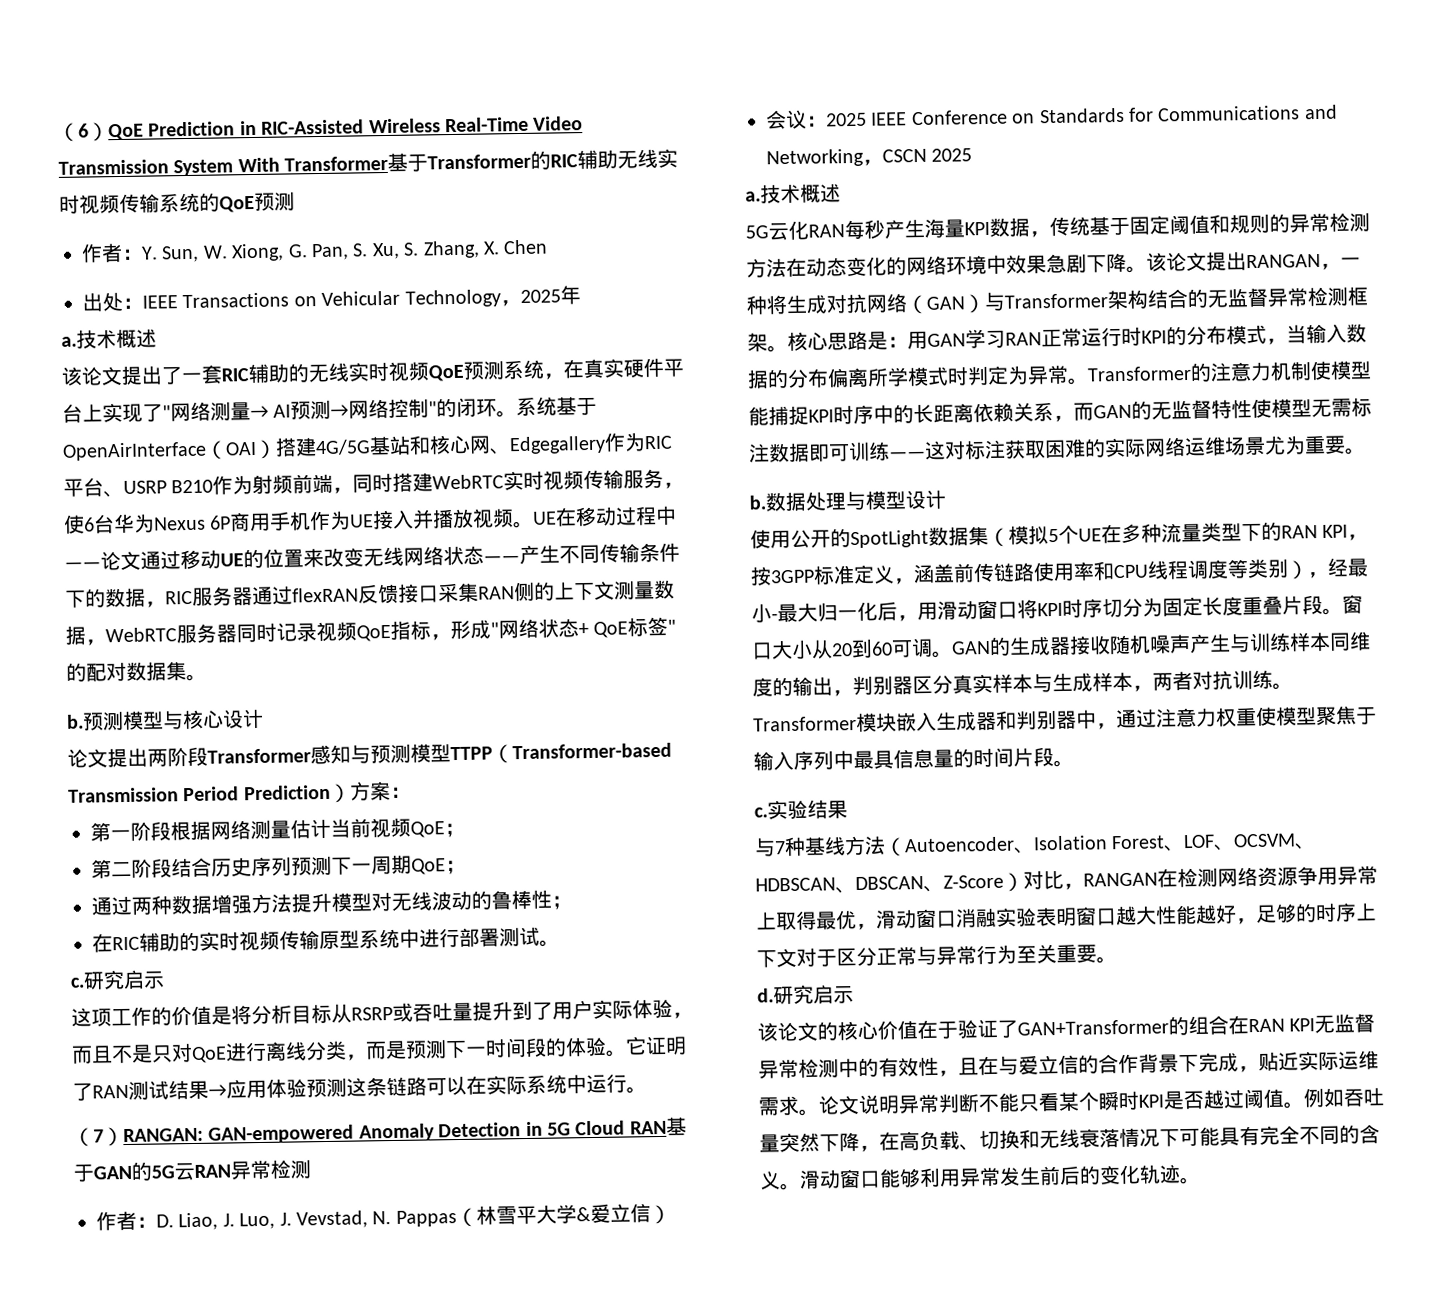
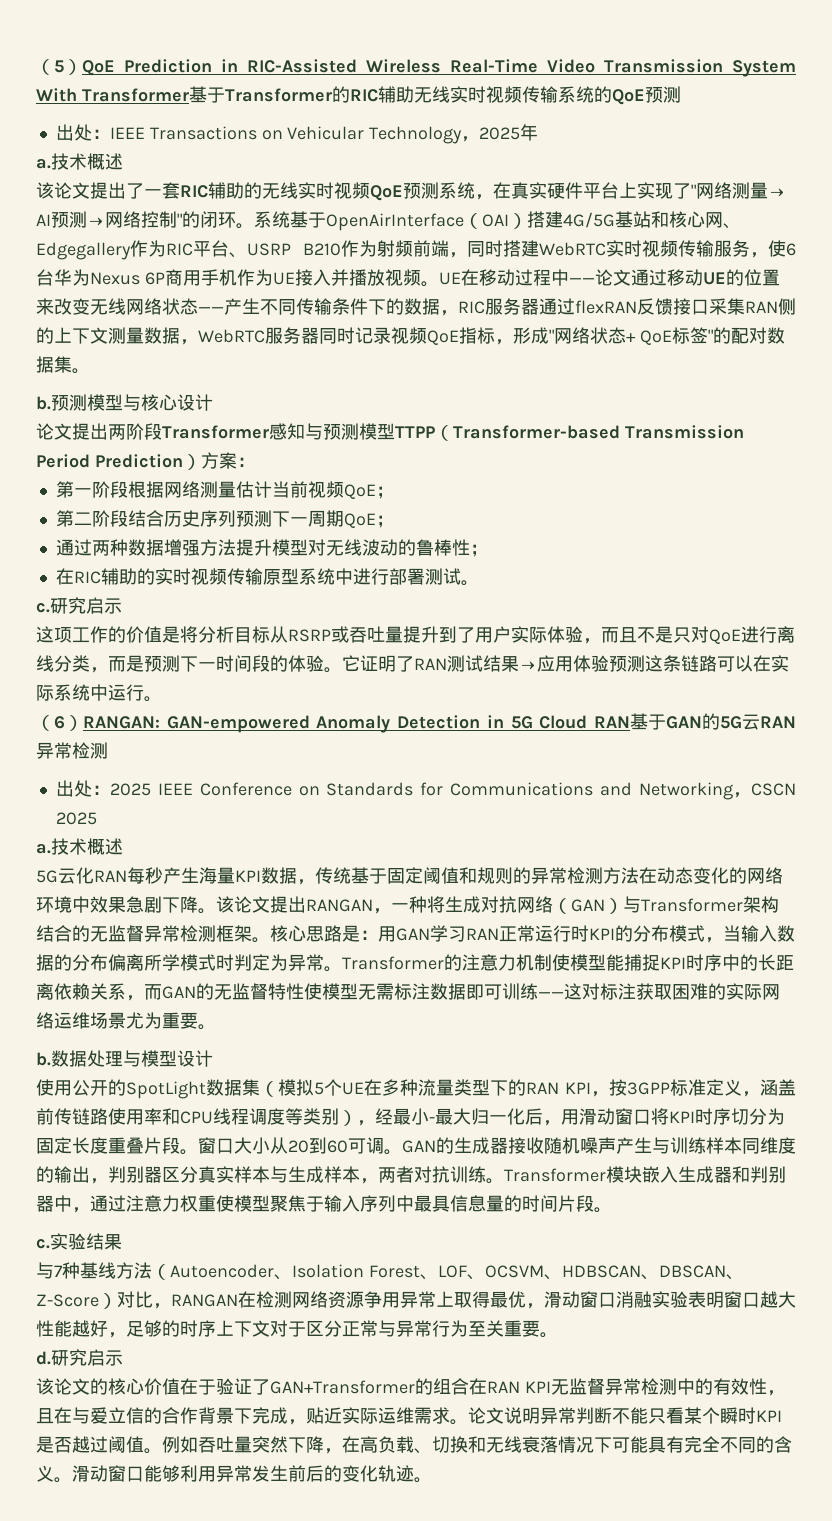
- （6）QoE Prediction in RIC-Assisted Wireless Real-Time Video Transmission System With Transformer基于Transformer的RIC辅助无线实时视频传输系统的QoE预测
+ （5）QoE Prediction in RIC-Assisted Wireless Real-Time Video Transmission System With Transformer基于Transformer的RIC辅助无线实时视频传输系统的QoE预测
- 作者：Y. Sun, W. Xiong, G. Pan, S. Xu, S. Zhang, X. Chen
- （7）RANGAN: GAN-empowered Anomaly Detection in 5G Cloud RAN基于GAN的5G云RAN异常检测
+ （6）RANGAN: GAN-empowered Anomaly Detection in 5G Cloud RAN基于GAN的5G云RAN异常检测
- 作者：D. Liao, J. Luo, J. Vevstad, N. Pappas（林雪平大学&爱立信）
- 会议：2025 IEEE Conference on Standards for Communications and Networking，CSCN 2025
+ 出处：2025 IEEE Conference on Standards for Communications and Networking，CSCN 2025

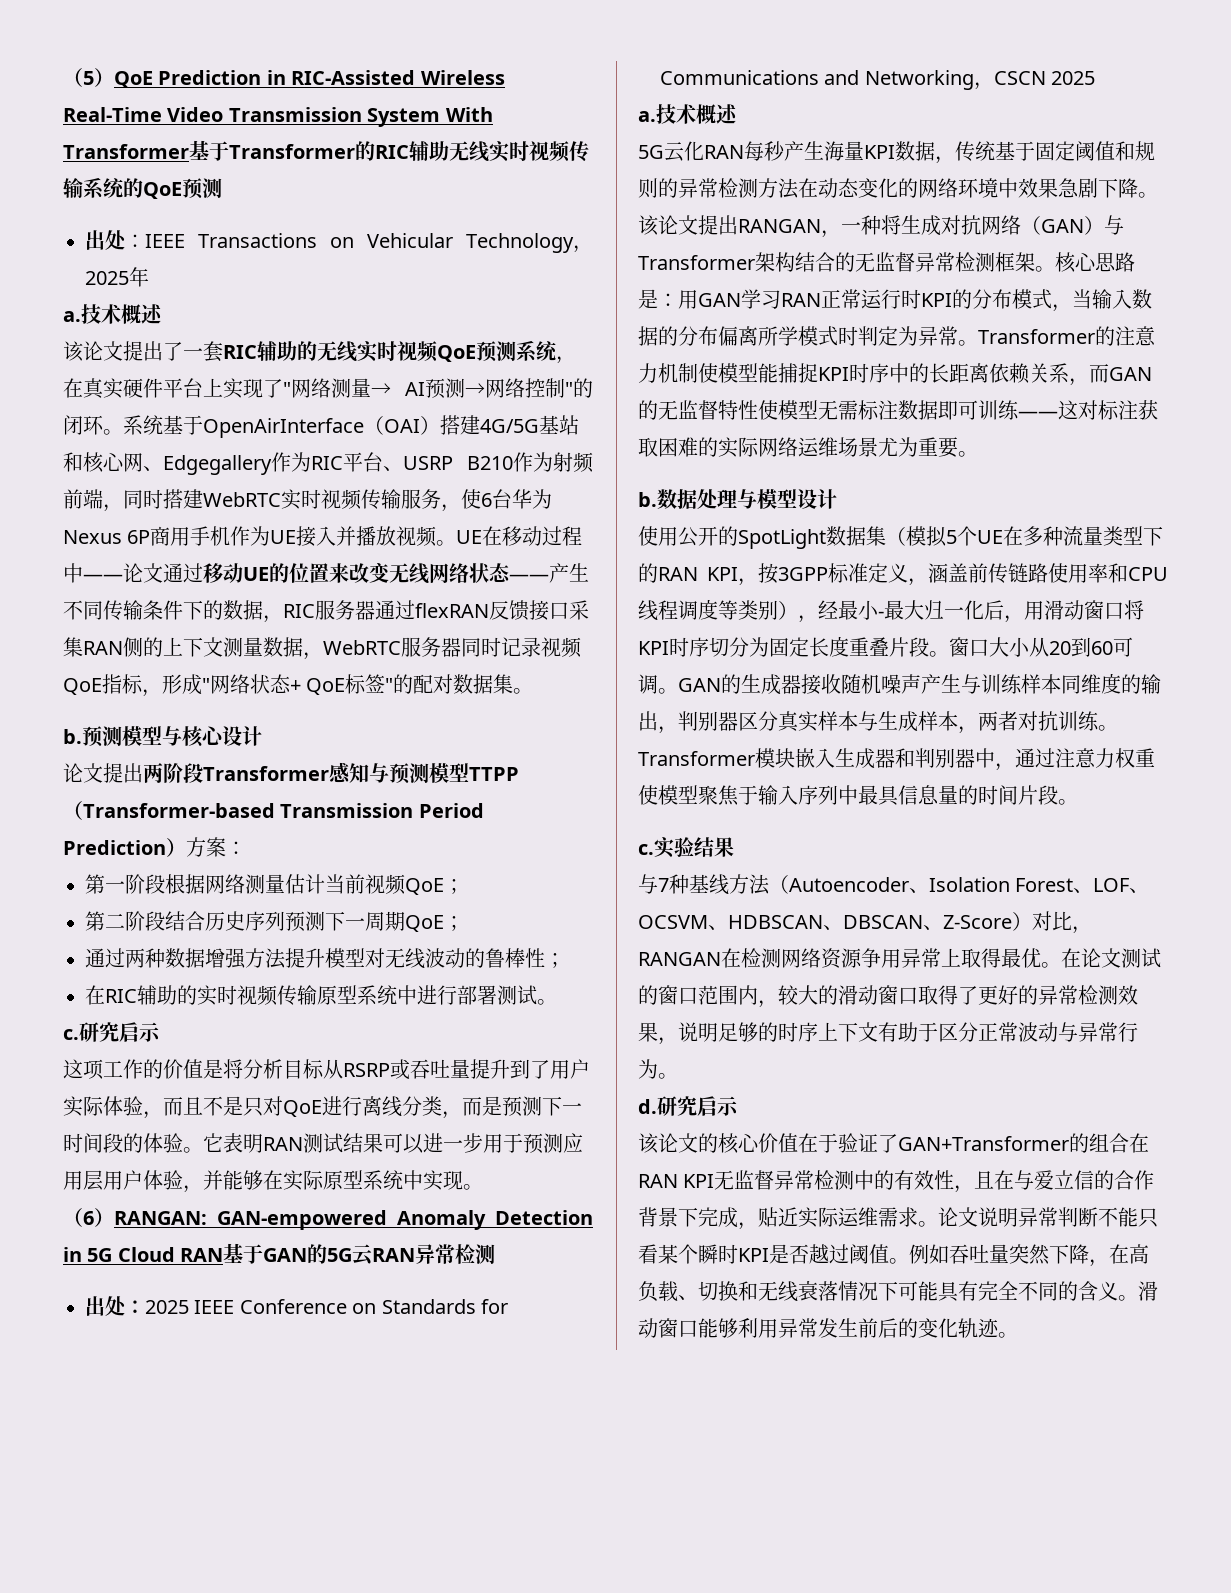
- 它证明了RAN测试结果→应用体验预测这条链路可以在实际系统中运行。
+ 它表明RAN测试结果可以进一步用于预测应用层用户体验，并能够在实际原型系统中实现。
- 与7种基线方法（Autoencoder、Isolation Forest、LOF、OCSVM、HDBSCAN、DBSCAN、Z-Score）对比，RANGAN在检测网络资源争用异常上取得最优，滑动窗口消融实验表明窗口越大性能越好，足够的时序上下文对于区分正常与异常行为至关重要。
+ 与7种基线方法（Autoencoder、Isolation Forest、LOF、OCSVM、HDBSCAN、DBSCAN、Z-Score）对比，RANGAN在检测网络资源争用异常上取得最优。在论文测试的窗口范围内，较大的滑动窗口取得了更好的异常检测效果，说明足够的时序上下文有助于区分正常波动与异常行为。

